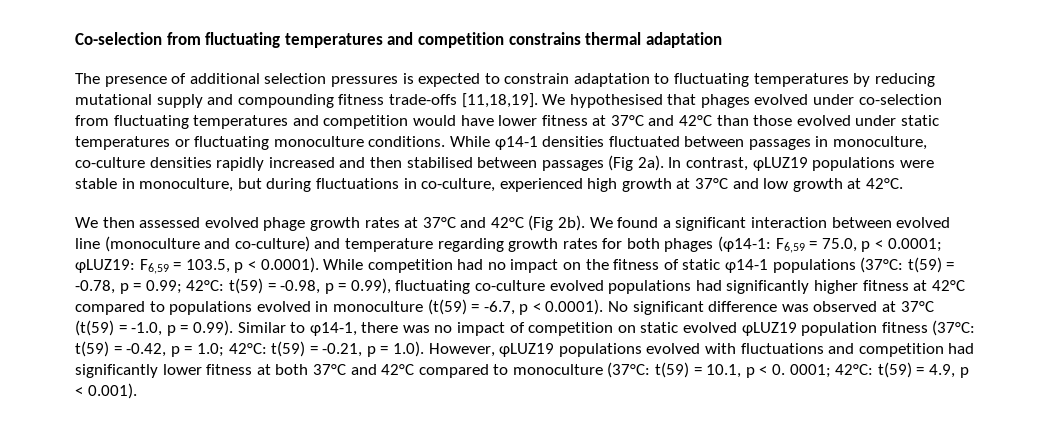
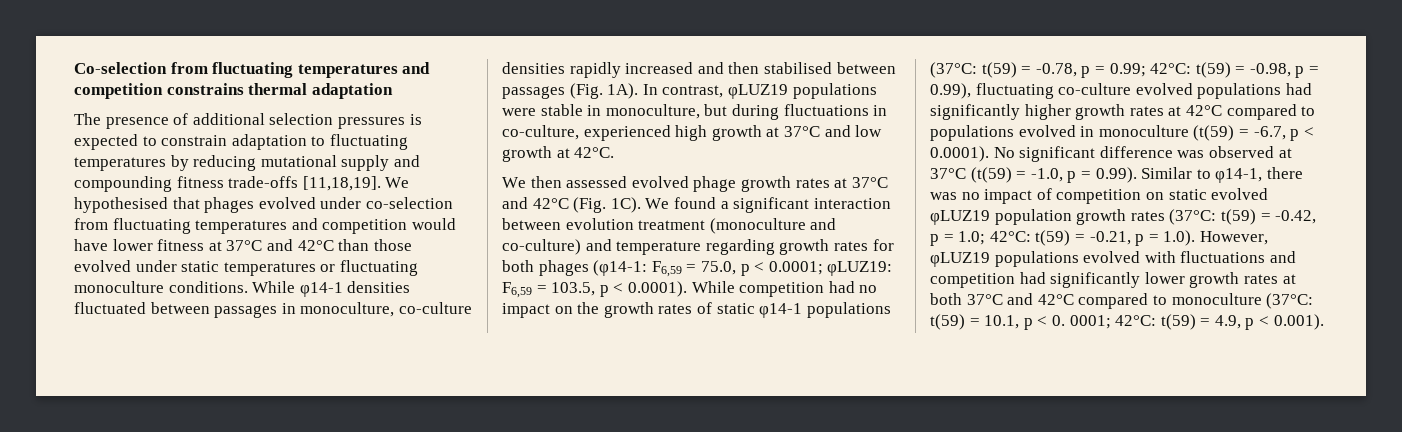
- While φ14-1 densities fluctuated between passages in monoculture, co-culture densities rapidly increased and then stabilised between passages (Fig 2a).
+ While φ14-1 densities fluctuated between passages in monoculture, co-culture densities rapidly increased and then stabilised between passages (Fig. 1A).
- We then assessed evolved phage growth rates at 37°C and 42°C (Fig 2b).
+ We then assessed evolved phage growth rates at 37°C and 42°C (Fig. 1C).
- We found a significant interaction between evolved line (monoculture and co-culture) and temperature regarding growth rates for both phages (φ14-1:
+ We found a significant interaction between evolution treatment (monoculture and co-culture) and temperature regarding growth rates for both phages (φ14-1:
- F6,59 = 103.5, p < 0.0001). While competition had no impact on the fitness of static φ14-1 populations (37°C:
+ F6,59 = 103.5, p < 0.0001). While competition had no impact on the growth rates of static φ14-1 populations (37°C:
- t(59) = -0.98, p = 0.99), fluctuating co-culture evolved populations had significantly higher fitness at 42°C compared to populations evolved in monoculture (t(59) = -6.7, p < 0.0001). No significant difference was observed at 37°C (t(59) = -1.0, p = 0.99). Similar to φ14-1, there was no impact of competition on static evolved φLUZ19 population fitness (37°C:
+ t(59) = -0.98, p = 0.99), fluctuating co-culture evolved populations had significantly higher growth rates at 42°C compared to populations evolved in monoculture (t(59) = -6.7, p < 0.0001). No significant difference was observed at 37°C (t(59) = -1.0, p = 0.99). Similar to φ14-1, there was no impact of competition on static evolved φLUZ19 population growth rates (37°C:
- t(59) = -0.21, p = 1.0). However, φLUZ19 populations evolved with fluctuations and competition had significantly lower fitness at both 37°C and 42°C compared to monoculture (37°C:
+ t(59) = -0.21, p = 1.0). However, φLUZ19 populations evolved with fluctuations and competition had significantly lower growth rates at both 37°C and 42°C compared to monoculture (37°C:

